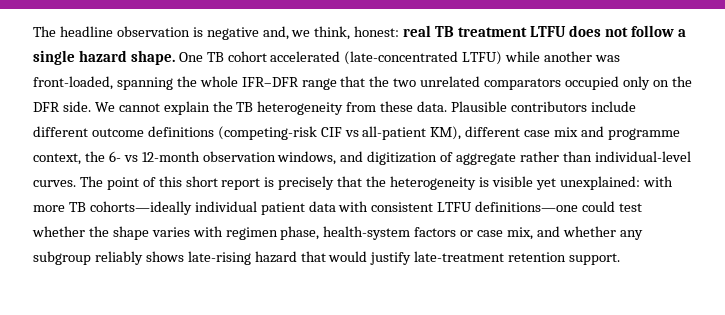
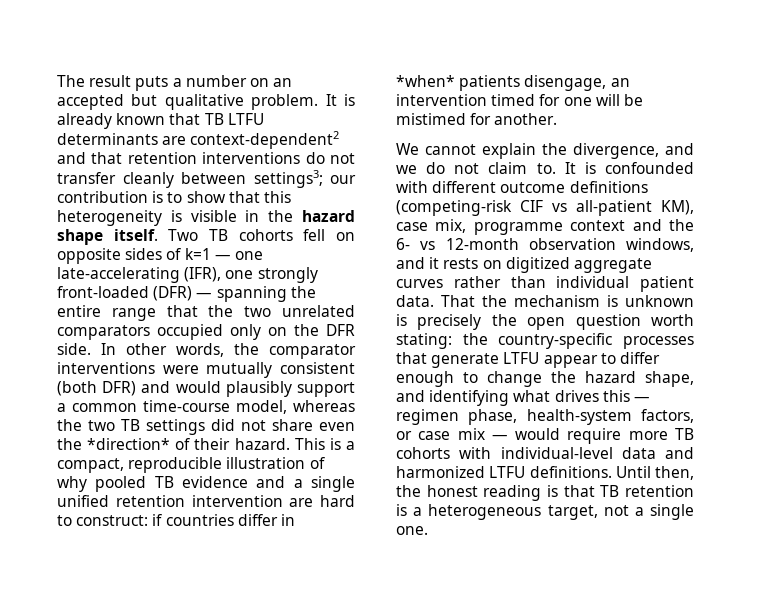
- The headline observation is negative and, we think, honest: real TB treatment LTFU does not follow a single hazard shape. One TB cohort accelerated (late-concentrated LTFU) while another was front-loaded, spanning the whole IFR–DFR range that the two unrelated comparators occupied only on the DFR side.
+ The result puts a number on an accepted but qualitative problem. It is already known that TB LTFU determinants are context-dependent2 and that retention interventions do not transfer cleanly between settings3; our contribution is to show that this heterogeneity is visible in the hazard shape itself. Two TB cohorts fell on opposite sides of k=1 — one late-accelerating (IFR), one strongly front-loaded (DFR) — spanning the entire range that the two unrelated comparators occupied only on the DFR side.
- We cannot explain the TB heterogeneity from these data. Plausible contributors include different outcome definitions (competing-risk CIF vs all-patient KM), different case mix and programme context, the 6- vs 12-month observation windows, and digitization of aggregate rather than individual-level curves. The point of this short report is precisely that the heterogeneity is visible yet unexplained: with more TB cohorts—ideally individual patient data with consistent LTFU definitions—one could test whether the shape varies with regimen phase, health-system factors or case mix, and whether any subgroup reliably shows late-rising hazard that would justify late-treatment retention support.
+ In other words, the comparator interventions were mutually consistent (both DFR) and would plausibly support a common time-course model, whereas the two TB settings did not share even the *direction* of their hazard. This is a compact, reproducible illustration of why pooled TB evidence and a single unified retention intervention are hard to construct: if countries differ in *when* patients disengage, an intervention timed for one will be mistimed for another.
+ We cannot explain the divergence, and we do not claim to. It is confounded with different outcome definitions (competing-risk CIF vs all-patient KM), case mix, programme context and the 6- vs 12-month observation windows, and it rests on digitized aggregate curves rather than individual patient data. That the mechanism is unknown is precisely the open question worth stating: the country-specific processes that generate LTFU appear to differ enough to change the hazard shape, and identifying what drives this — regimen phase, health-system factors, or case mix — would require more TB cohorts with individual-level data and harmonized LTFU definitions. Until then, the honest reading is that TB retention is a heterogeneous target, not a single one.

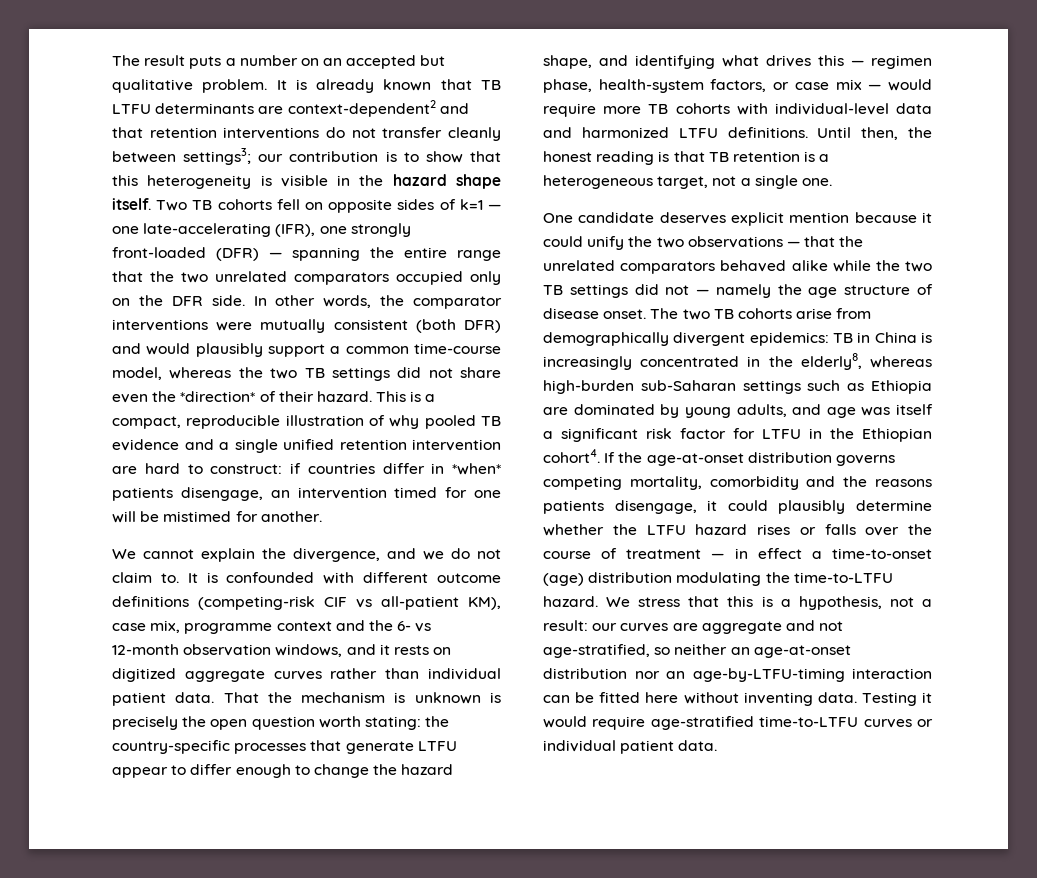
+ One candidate deserves explicit mention because it could unify the two observations — that the unrelated comparators behaved alike while the two TB settings did not — namely the age structure of disease onset. The two TB cohorts arise from demographically divergent epidemics: TB in China is increasingly concentrated in the elderly8, whereas high-burden sub-Saharan settings such as Ethiopia are dominated by young adults, and age was itself a significant risk factor for LTFU in the Ethiopian cohort4. If the age-at-onset distribution governs competing mortality, comorbidity and the reasons patients disengage, it could plausibly determine whether the LTFU hazard rises or falls over the course of treatment — in effect a time-to-onset (age) distribution modulating the time-to-LTFU hazard. We stress that this is a hypothesis, not a result: our curves are aggregate and not age-stratified, so neither an age-at-onset distribution nor an age-by-LTFU-timing interaction can be fitted here without inventing data. Testing it would require age-stratified time-to-LTFU curves or individual patient data.

